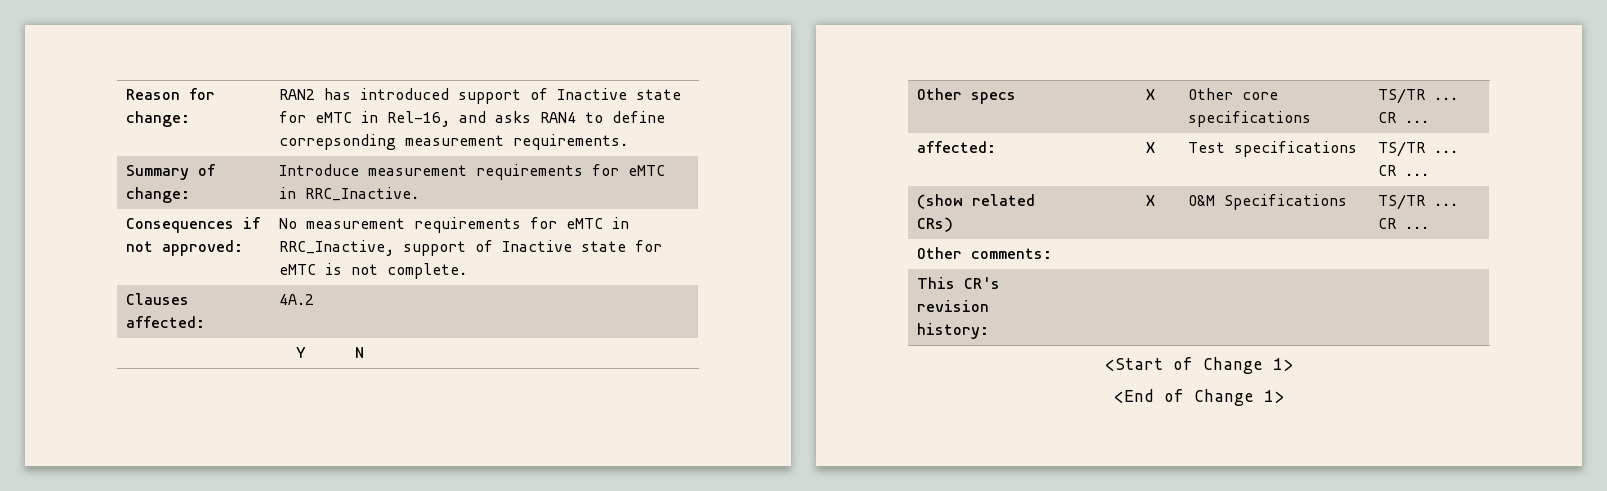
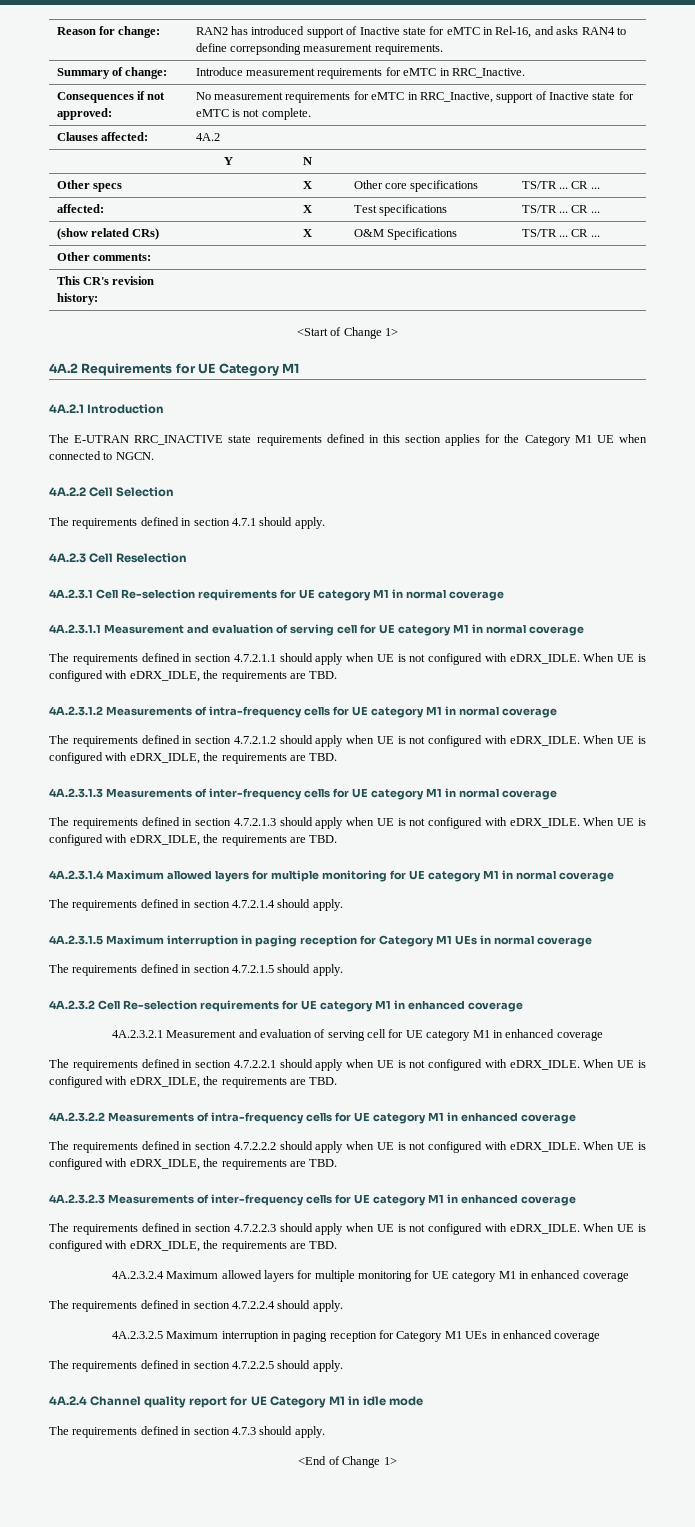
+ 4A.2 Requirements for UE Category M1
+ 4A.2.1 Introduction
+ The E-UTRAN RRC_INACTIVE state requirements defined in this section applies for the Category M1 UE when connected to NGCN.
+ 4A.2.2 Cell Selection
+ The requirements defined in section 4.7.1 should apply.
+ 4A.2.3 Cell Reselection
+ 4A.2.3.1 Cell Re-selection requirements for UE category M1 in normal coverage
+ 4A.2.3.1.1 Measurement and evaluation of serving cell for UE category M1 in normal coverage
+ The requirements defined in section 4.7.2.1.1 should apply when UE is not configured with eDRX_IDLE. When UE is configured with eDRX_IDLE, the requirements are TBD.
+ 4A.2.3.1.2 Measurements of intra-frequency cells for UE category M1 in normal coverage
+ The requirements defined in section 4.7.2.1.2 should apply when UE is not configured with eDRX_IDLE. When UE is configured with eDRX_IDLE, the requirements are TBD.
+ 4A.2.3.1.3 Measurements of inter-frequency cells for UE category M1 in normal coverage
+ The requirements defined in section 4.7.2.1.3 should apply when UE is not configured with eDRX_IDLE. When UE is configured with eDRX_IDLE, the requirements are TBD.
+ 4A.2.3.1.4 Maximum allowed layers for multiple monitoring for UE category M1 in normal coverage
+ The requirements defined in section 4.7.2.1.4 should apply.
+ 4A.2.3.1.5 Maximum interruption in paging reception for Category M1 UEs in normal coverage
+ The requirements defined in section 4.7.2.1.5 should apply.
+ 4A.2.3.2 Cell Re-selection requirements for UE category M1 in enhanced coverage
+ 4A.2.3.2.1 Measurement and evaluation of serving cell for UE category M1 in enhanced coverage
+ The requirements defined in section 4.7.2.2.1 should apply when UE is not configured with eDRX_IDLE. When UE is configured with eDRX_IDLE, the requirements are TBD.
+ 4A.2.3.2.2 Measurements of intra-frequency cells for UE category M1 in enhanced coverage
+ The requirements defined in section 4.7.2.2.2 should apply when UE is not configured with eDRX_IDLE. When UE is configured with eDRX_IDLE, the requirements are TBD.
+ 4A.2.3.2.3 Measurements of inter-frequency cells for UE category M1 in enhanced coverage
+ The requirements defined in section 4.7.2.2.3 should apply when UE is not configured with eDRX_IDLE. When UE is configured with eDRX_IDLE, the requirements are TBD.
+ 4A.2.3.2.4 Maximum allowed layers for multiple monitoring for UE category M1 in enhanced coverage
+ The requirements defined in section 4.7.2.2.4 should apply.
+ 4A.2.3.2.5 Maximum interruption in paging reception for Category M1 UEs in enhanced coverage
+ The requirements defined in section 4.7.2.2.5 should apply.
+ 4A.2.4 Channel quality report for UE Category M1 in idle mode
+ The requirements defined in section 4.7.3 should apply.

